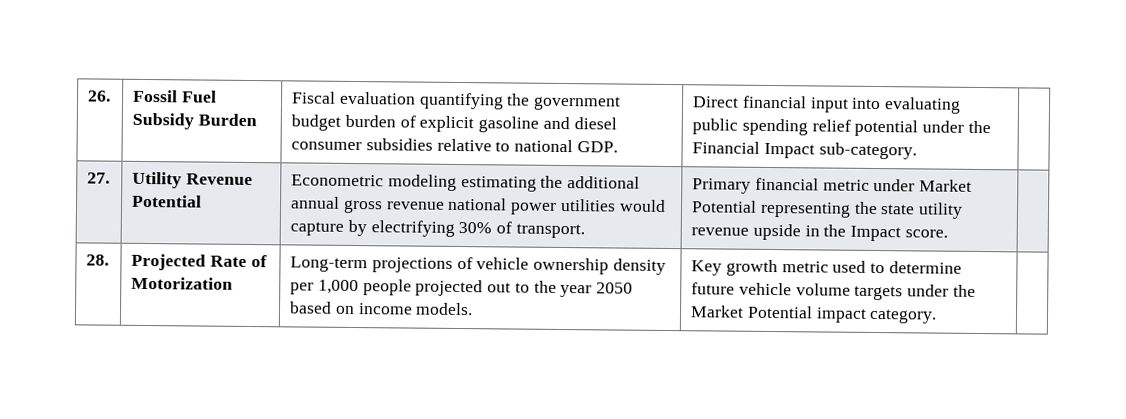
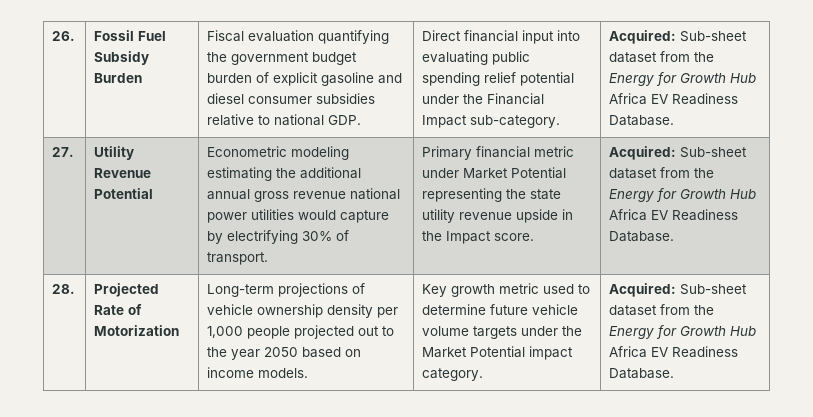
- Direct financial input into evaluating public spending relief potential under the Financial Impact sub-category.
+ Direct financial input into evaluating public spending relief potential under the Financial Impact sub-category. | Acquired: Sub-sheet dataset from the Energy for Growth Hub Africa EV Readiness Database.
- Primary financial metric under Market Potential representing the state utility revenue upside in the Impact score.
+ Primary financial metric under Market Potential representing the state utility revenue upside in the Impact score. | Acquired: Sub-sheet dataset from the Energy for Growth Hub Africa EV Readiness Database.
- Key growth metric used to determine future vehicle volume targets under the Market Potential impact category.
+ Key growth metric used to determine future vehicle volume targets under the Market Potential impact category. | Acquired: Sub-sheet dataset from the Energy for Growth Hub Africa EV Readiness Database.

